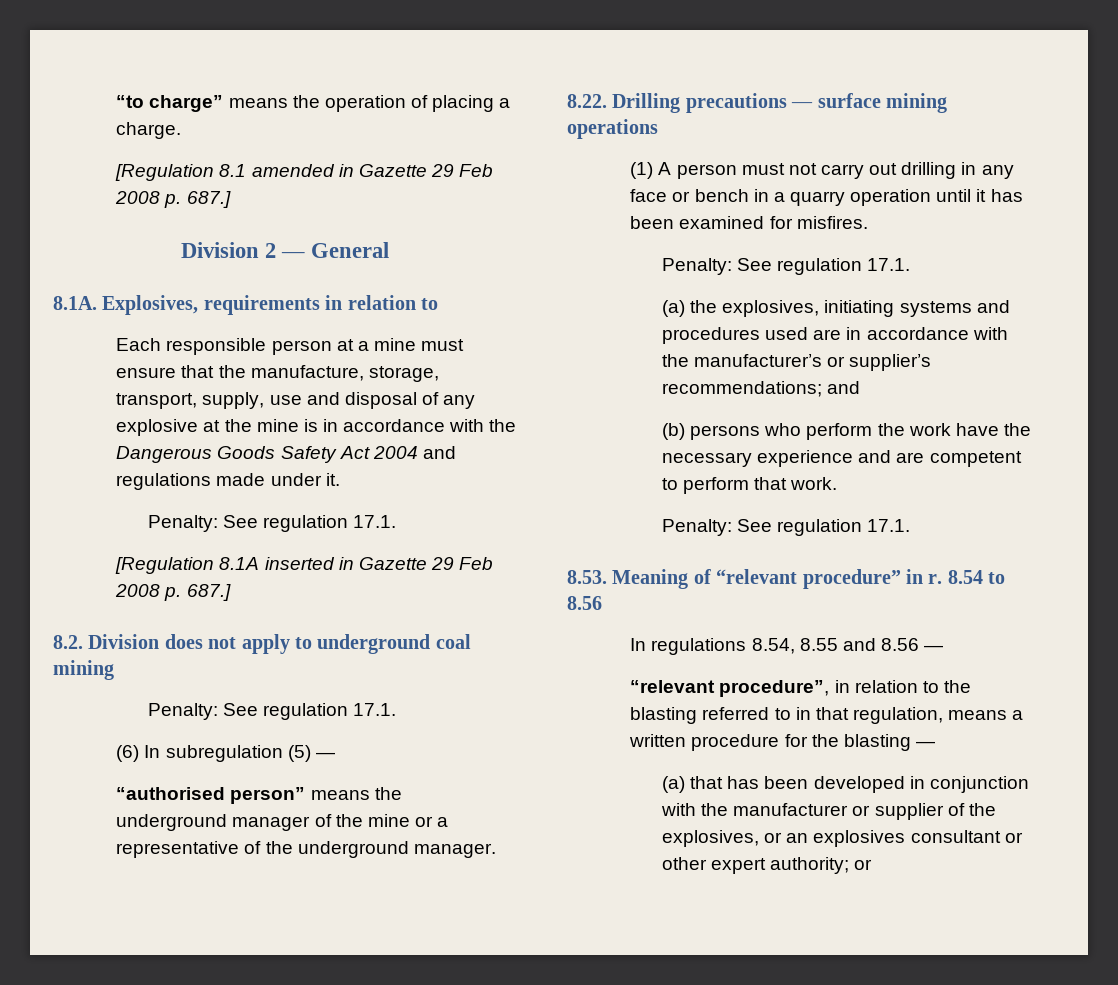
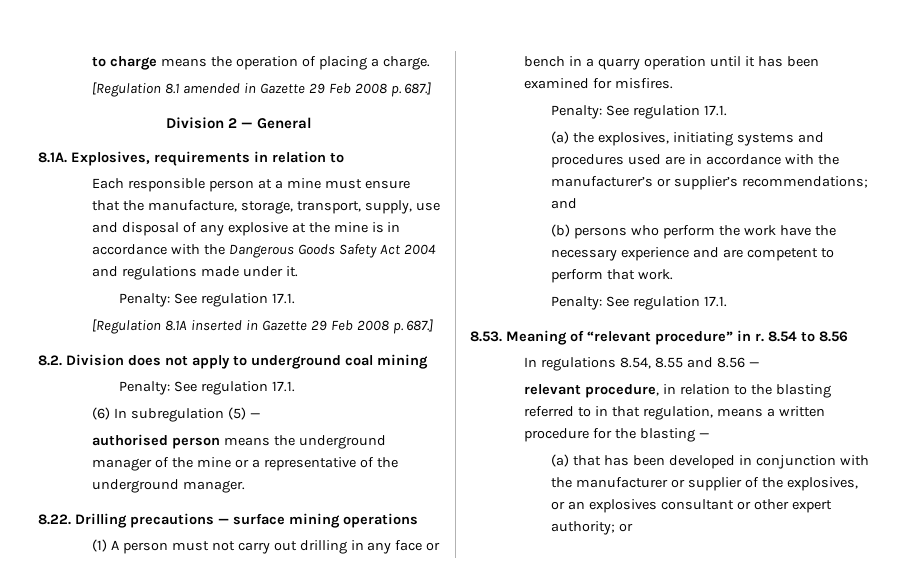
- “to charge” means the operation of placing a charge.
+ to charge means the operation of placing a charge.
- “authorised person” means the underground manager of the mine or a representative of the underground manager.
+ authorised person means the underground manager of the mine or a representative of the underground manager.
- “relevant procedure”, in relation to the blasting referred to in that regulation, means a written procedure for the blasting —
+ relevant procedure, in relation to the blasting referred to in that regulation, means a written procedure for the blasting —

